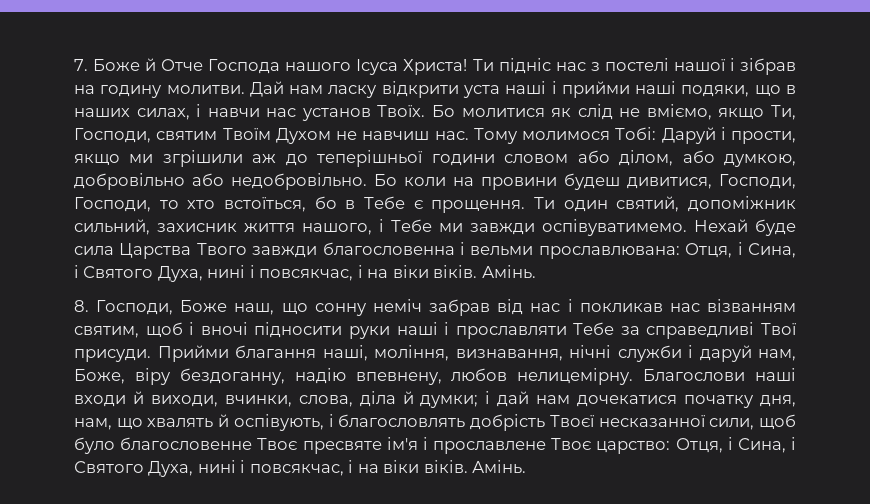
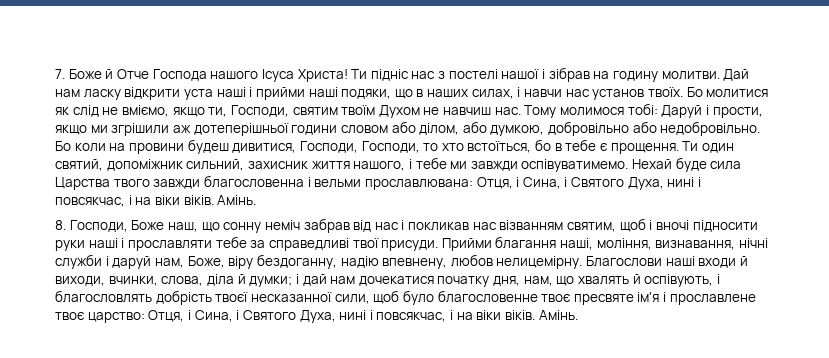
- Дай нам ласку відкрити уста наші і прийми наші подяки, що в наших силах, і навчи нас установ Твоїх.
+ Дай нам ласку відкрити уста наші і прийми наші подяки, що в наших силах, і навчи нас установ твоїх.
- Бо молитися як слід не вміємо, якщо Ти, Господи, святим Твоїм Духом не навчиш нас.
+ Бо молитися як слід не вміємо, якщо ти, Господи, святим твоїм Духом не навчиш нас.
- Тому молимося Тобі: Даруй і прости, якщо ми згрішили аж до теперішньої години словом або ділом, або думкою, добровільно або недобровільно.
+ Тому молимося тобі: Даруй і прости, якщо ми згрішили аж дотеперішньої години словом або ділом, або думкою, добровільно або недобровільно.
- Бо коли на провини будеш дивитися, Господи, Господи, то хто встоїться, бо в Тебе є прощення.
+ Бо коли на провини будеш дивитися, Господи, Господи, то хто встоїться, бо в тебе є прощення.
- Ти один святий, допоміжник сильний, захисник життя нашого, і Тебе ми завжди оспівуватимемо.
+ Ти один святий, допоміжник сильний, захисник життя нашого, і тебе ми завжди оспівуватимемо.
- Нехай буде сила Царства Твого завжди благословенна і вельми прославлювана: Отця, і Сина, і Святого Духа, нині і повсякчас, і на віки віків.
+ Нехай буде сила Царства твого завжди благословенна і вельми прославлювана: Отця, і Сина, і Святого Духа, нині і повсякчас, і на віки віків.
- 8. Господи, Боже наш, що сонну неміч забрав від нас і покликав нас візванням святим, щоб і вночі підносити руки наші і прославляти Тебе за справедливі Твої присуди.
+ 8. Господи, Боже наш, що сонну неміч забрав від нас і покликав нас візванням святим, щоб і вночі підносити руки наші і прославляти тебе за справедливі твої присуди.
- Благослови наші входи й виходи, вчинки, слова, діла й думки; і дай нам дочекатися початку дня, нам, що хвалять й оспівують, і благословлять добрість Твоєї несказанної сили, щоб було благословенне Твоє пресвяте ім'я і прославлене Твоє царство: Отця, і Сина, і Святого Духа, нині і повсякчас, і на віки віків.
+ Благослови наші входи й виходи, вчинки, слова, діла й думки; і дай нам дочекатися початку дня, нам, що хвалять й оспівують, і благословлять добрість твоєї несказанної сили, щоб було благословенне твоє пресвяте ім'я і прославлене твоє царство: Отця, і Сина, і Святого Духа, нині і повсякчас, і на віки віків.

